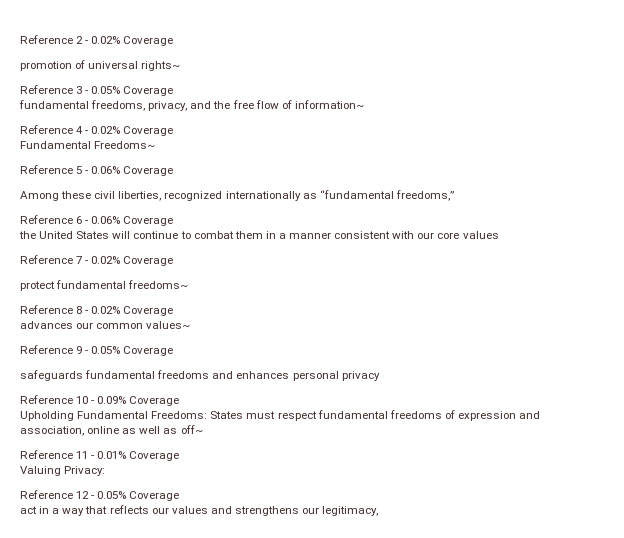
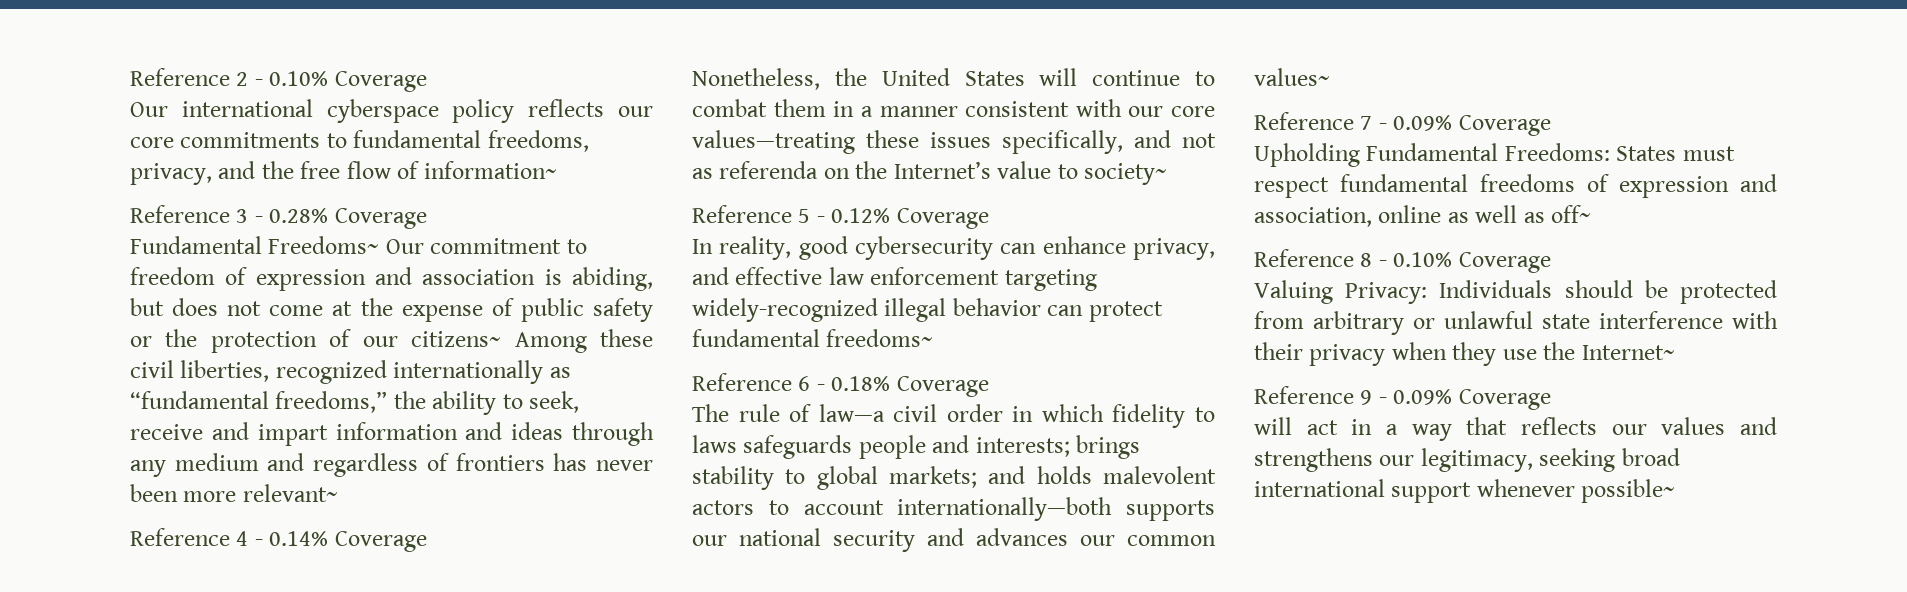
- Reference 2 - 0.02% Coverage
- promotion of universal rights~
- Reference 3 - 0.05% Coverage
- fundamental freedoms, privacy, and the free flow of information~
+ Reference 2 - 0.10% Coverage
+ Our international cyberspace policy reflects our core commitments to fundamental freedoms, privacy, and the free flow of information~
- Reference 4 - 0.02% Coverage
+ Reference 3 - 0.28% Coverage
- Fundamental Freedoms~
- Reference 5 - 0.06% Coverage
- Among these civil liberties, recognized internationally as “fundamental freedoms,”
- Reference 6 - 0.06% Coverage
- the United States will continue to combat them in a manner consistent with our core values
- Reference 7 - 0.02% Coverage
- protect fundamental freedoms~
- Reference 8 - 0.02% Coverage
- advances our common values~
+ Fundamental Freedoms~ Our commitment to freedom of expression and association is abiding, but does not come at the expense of public safety or the protection of our citizens~ Among these civil liberties, recognized internationally as “fundamental freedoms,” the ability to seek, receive and impart information and ideas through any medium and regardless of frontiers has never been more relevant~
+ Reference 4 - 0.14% Coverage
+ Nonetheless, the United States will continue to combat them in a manner consistent with our core values—treating these issues specifically, and not as referenda on the Internet’s value to society~
+ Reference 5 - 0.12% Coverage
+ In reality, good cybersecurity can enhance privacy, and effective law enforcement targeting widely-recognized illegal behavior can protect fundamental freedoms~
+ Reference 6 - 0.18% Coverage
+ The rule of law—a civil order in which fidelity to laws safeguards people and interests; brings stability to global markets; and holds malevolent actors to account internationally—both supports our national security and advances our common values~
- Reference 9 - 0.05% Coverage
- safeguards fundamental freedoms and enhances personal privacy
- Reference 10 - 0.09% Coverage
+ Reference 7 - 0.09% Coverage
- Reference 11 - 0.01% Coverage
+ Reference 8 - 0.10% Coverage
- Valuing Privacy:
- Reference 12 - 0.05% Coverage
- act in a way that reflects our values and strengthens our legitimacy,
+ Valuing Privacy: Individuals should be protected from arbitrary or unlawful state interference with their privacy when they use the Internet~
+ Reference 9 - 0.09% Coverage
+ will act in a way that reflects our values and strengthens our legitimacy, seeking broad international support whenever possible~

